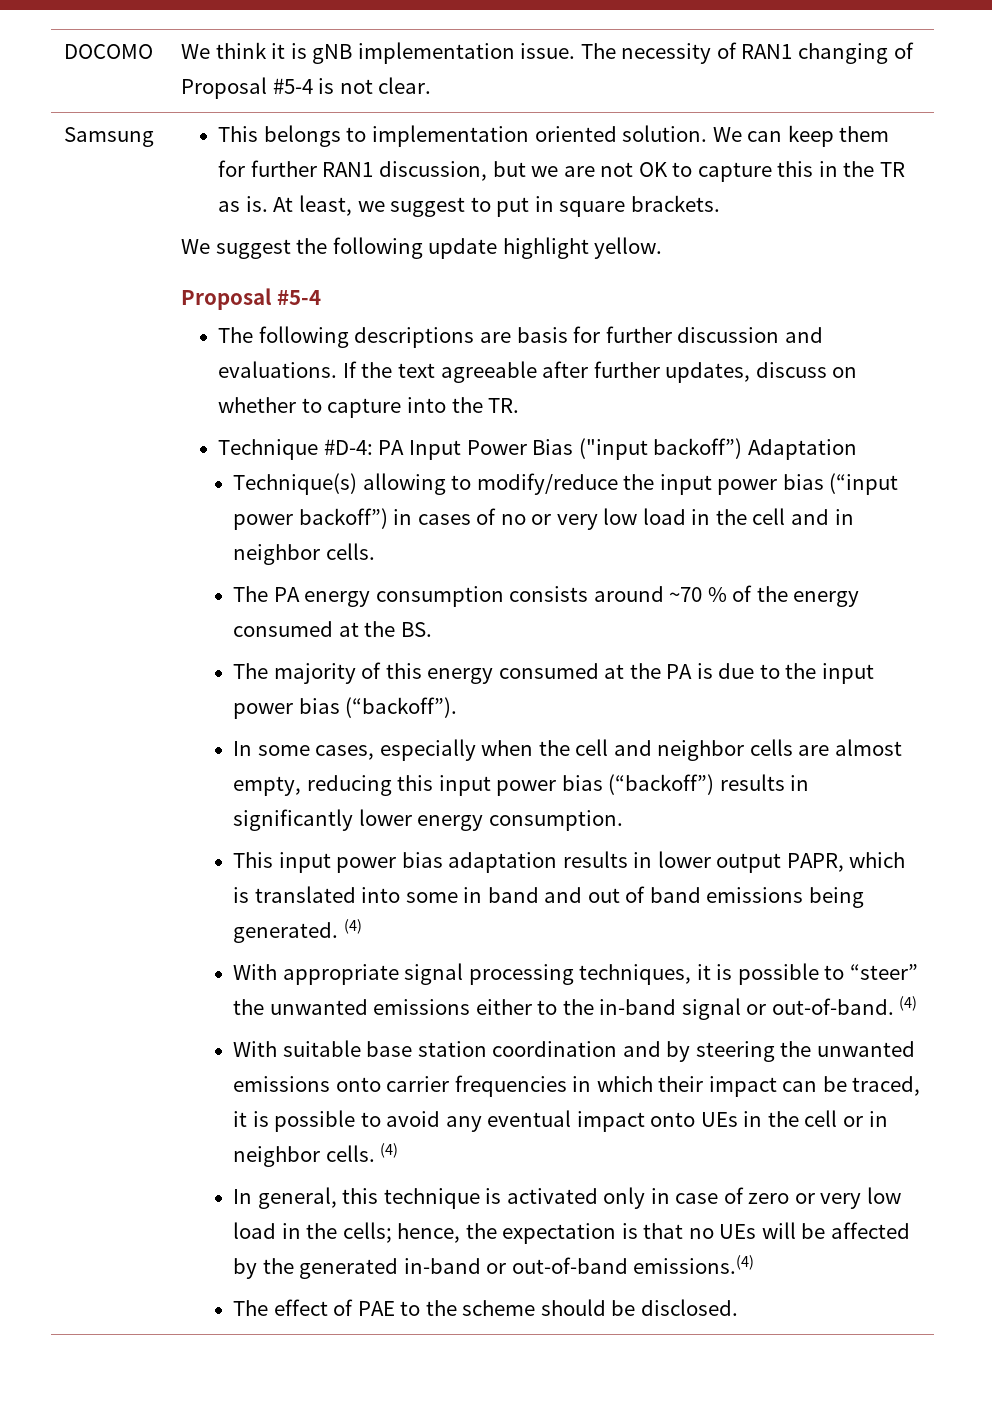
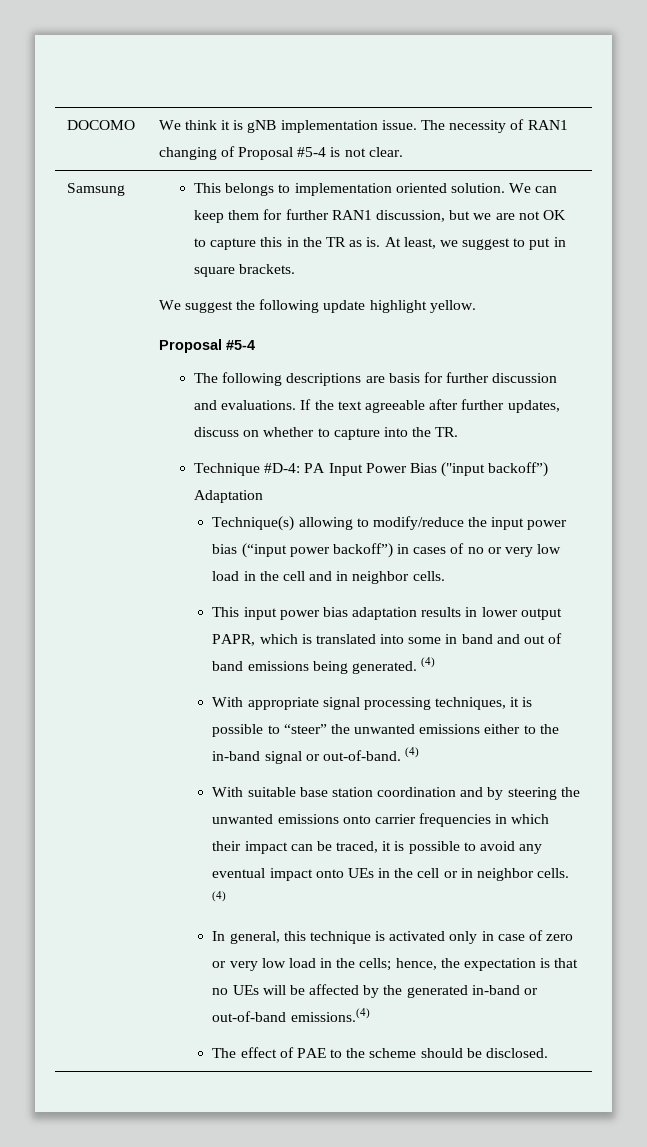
- The PA energy consumption consists around ~70 % of the energy consumed at the BS.
- The majority of this energy consumed at the PA is due to the input power bias (“backoff”).
- In some cases, especially when the cell and neighbor cells are almost empty, reducing this input power bias (“backoff”) results in significantly lower energy consumption.

